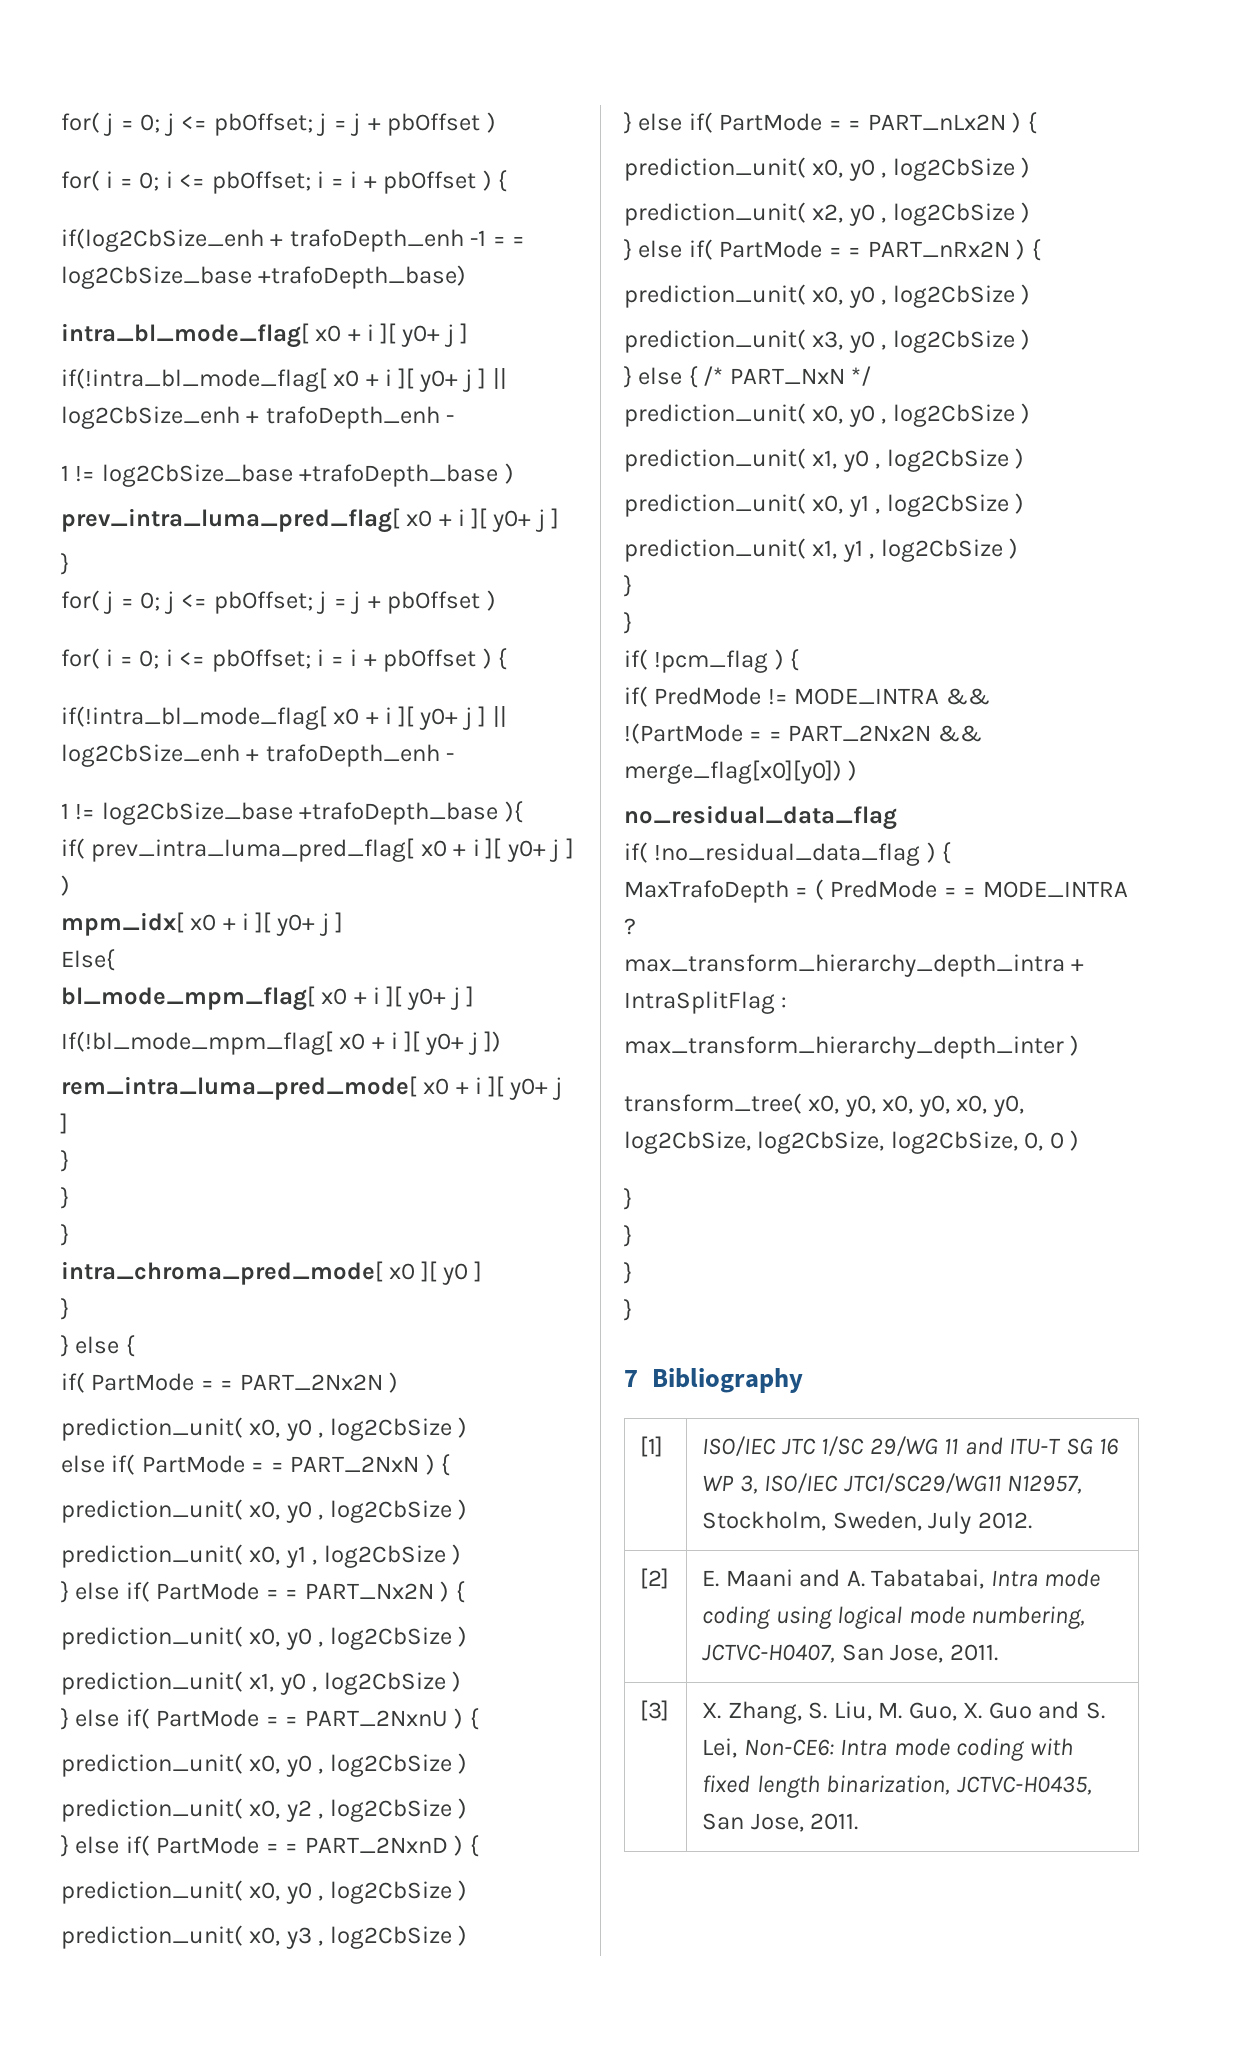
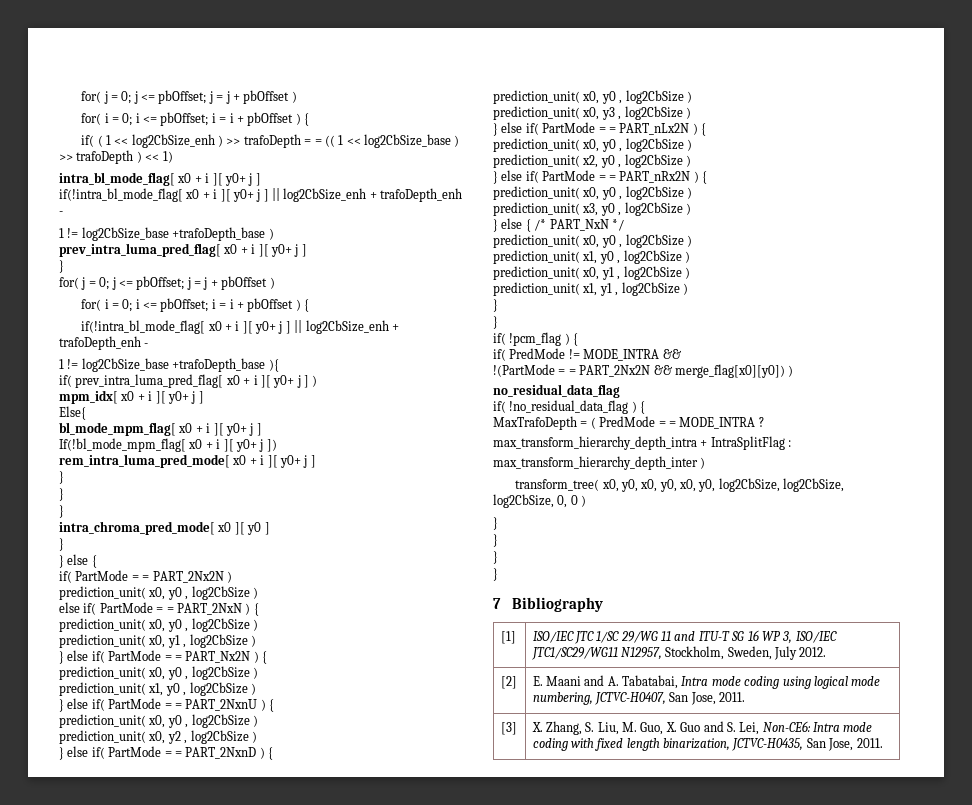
- if(log2CbSize_enh + trafoDepth_enh -1 = = log2CbSize_base +trafoDepth_base)
+ if( ( 1 << log2CbSize_enh ) >> trafoDepth = = (( 1 << log2CbSize_base ) >> trafoDepth ) << 1)

